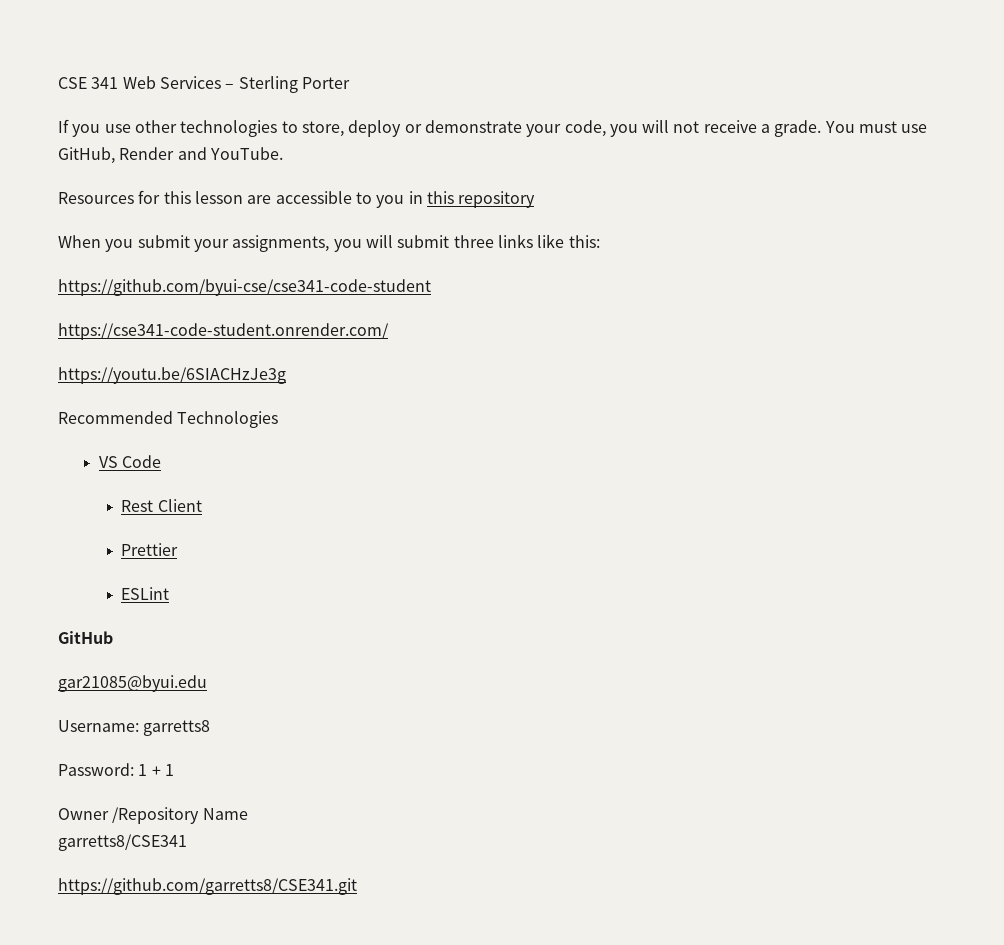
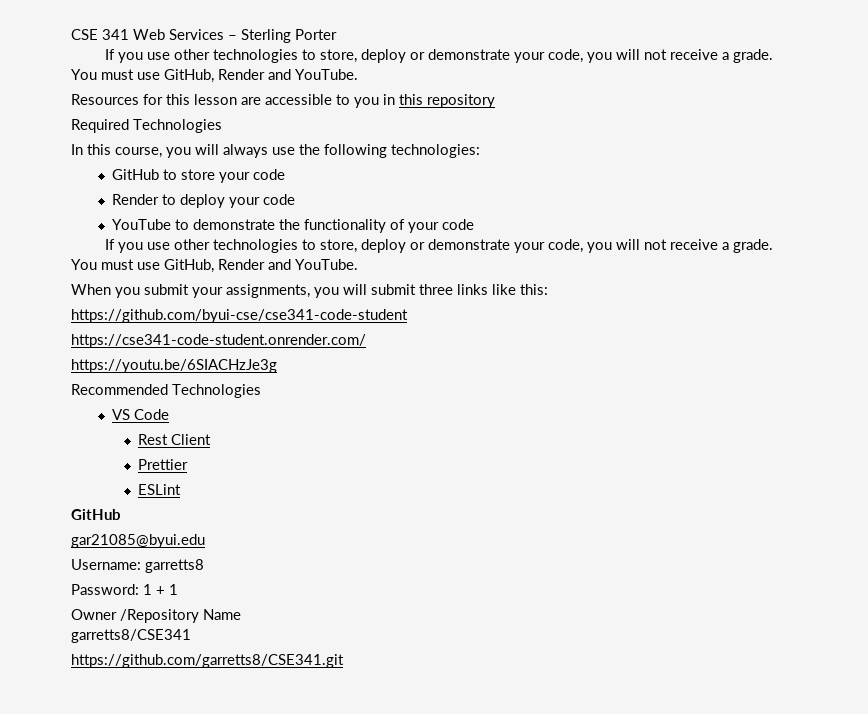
+ Required Technologies
+ In this course, you will always use the following technologies:
+ GitHub to store your code
+ Render to deploy your code
+ YouTube to demonstrate the functionality of your code
+ If you use other technologies to store, deploy or demonstrate your code, you will not receive a grade. You must use GitHub, Render and YouTube.

